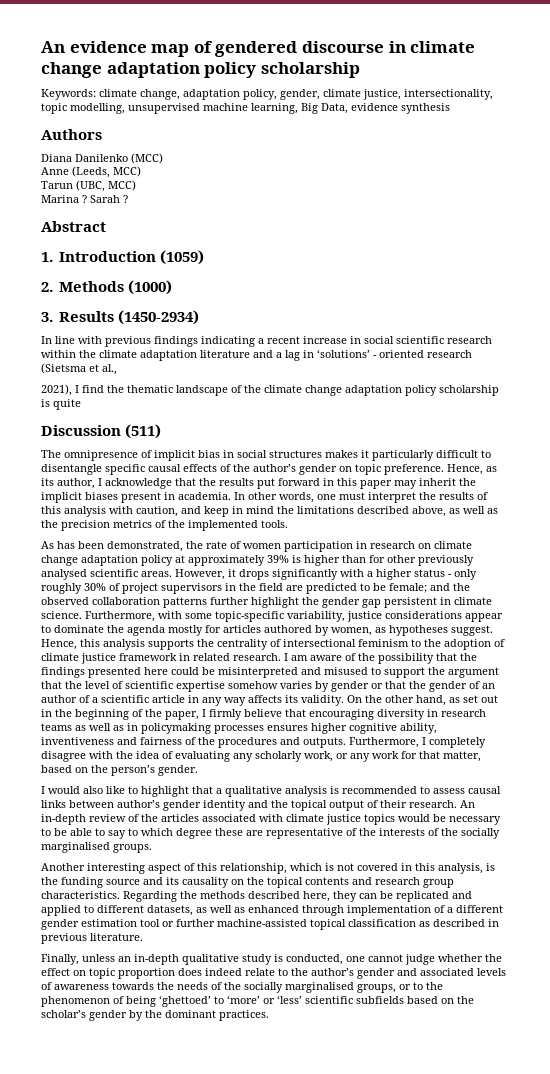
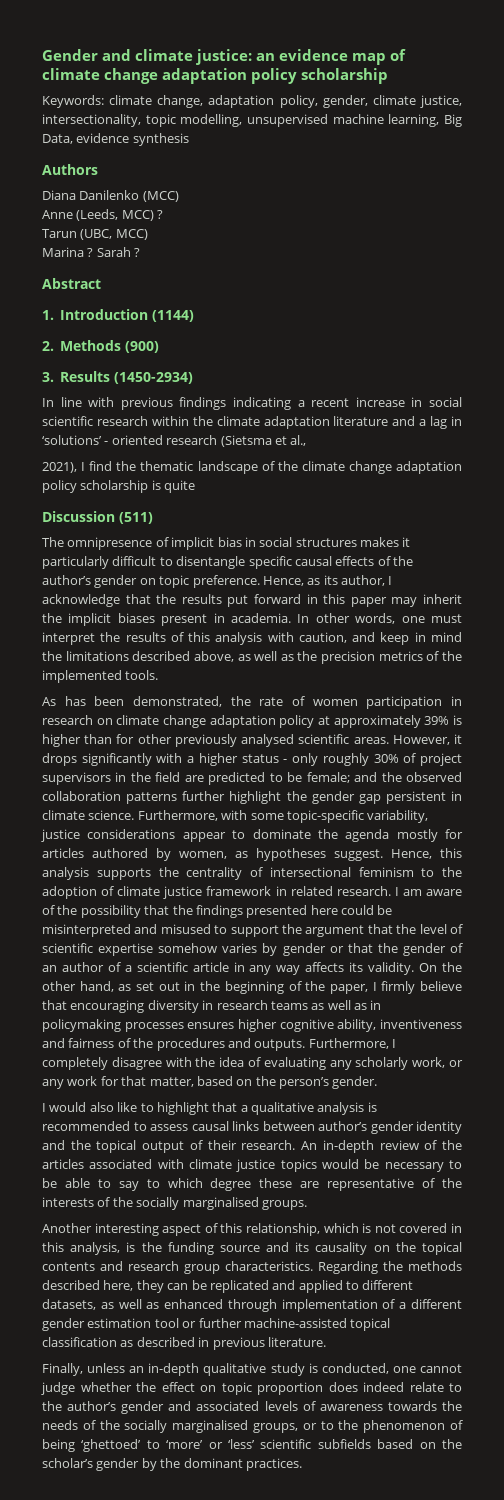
- An evidence map of gendered discourse in climate change adaptation policy scholarship
+ Gender and climate justice: an evidence map of climate change adaptation policy scholarship
- Anne (Leeds, MCC)
+ Anne (Leeds, MCC) ?
- 1. Introduction (1059)
+ 1. Introduction (1144)
- 2. Methods (1000)
+ 2. Methods (900)

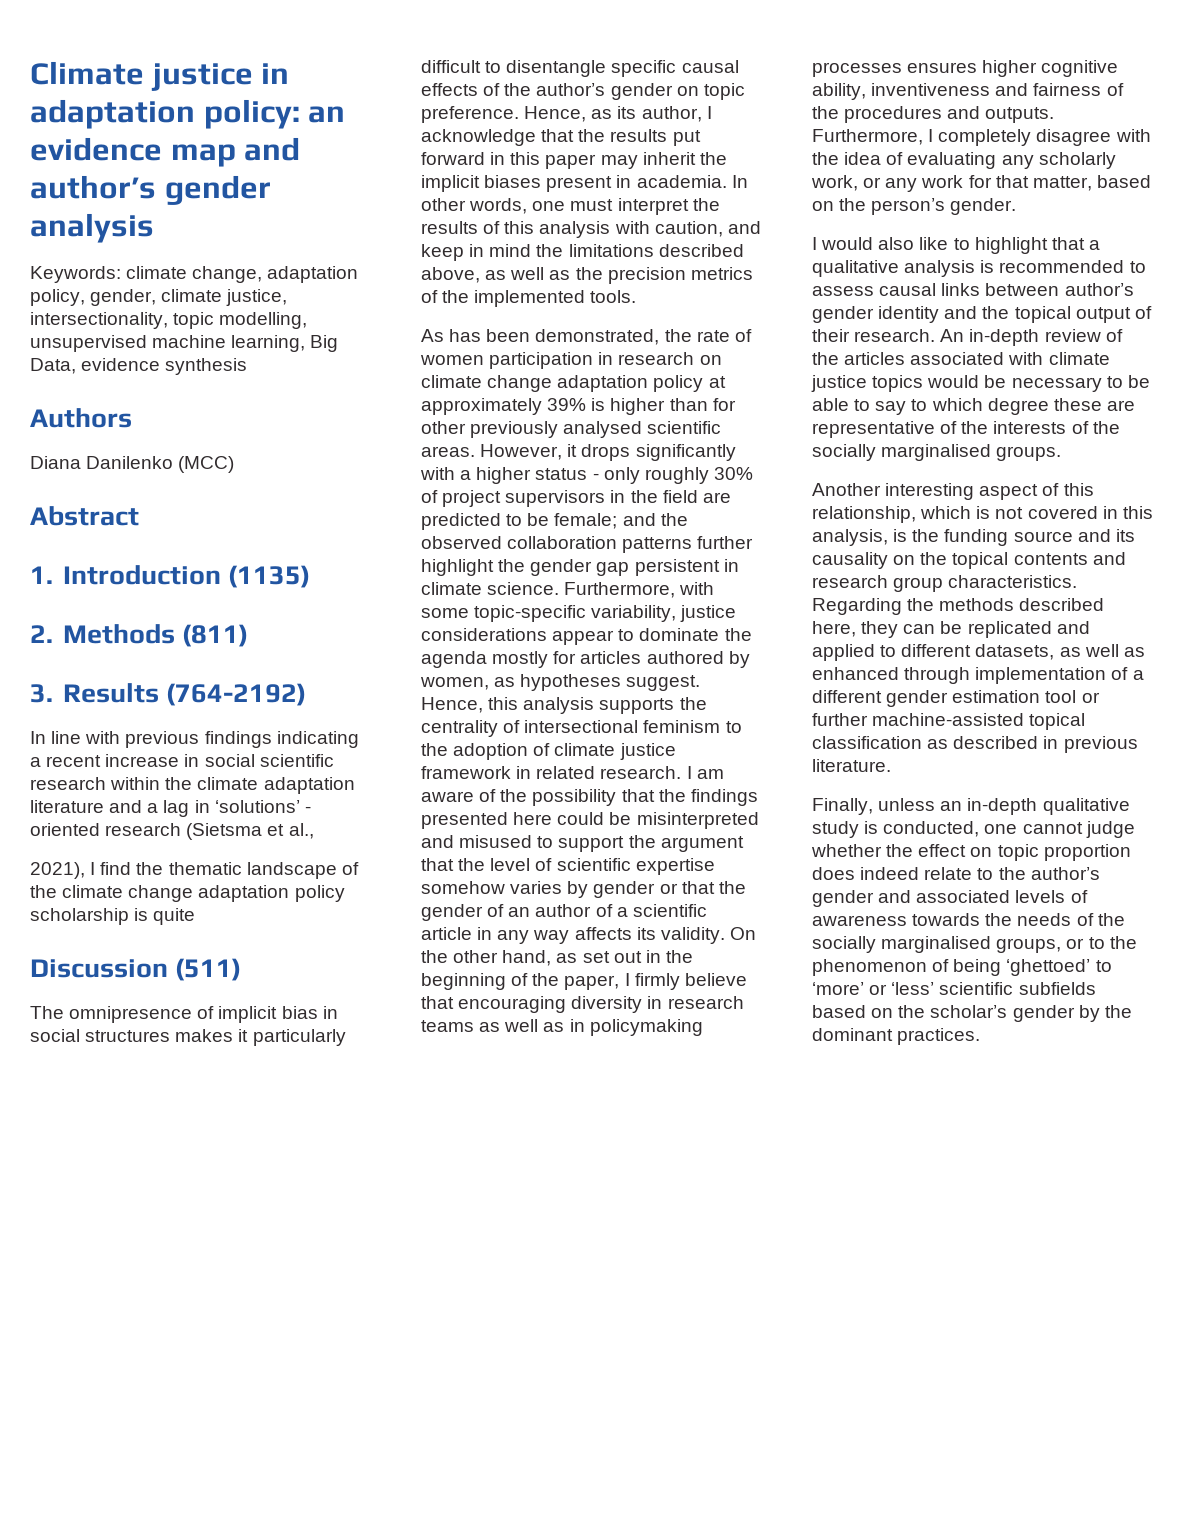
- Gender and climate justice: an evidence map of climate change adaptation policy scholarship
+ Climate justice in adaptation policy: an evidence map and author’s gender analysis
- Anne (Leeds, MCC) ?
- Tarun (UBC, MCC)
- Marina ? Sarah ?
- 1. Introduction (1144)
+ 1. Introduction (1135)
- 2. Methods (900)
+ 2. Methods (811)
- 3. Results (1450-2934)
+ 3. Results (764-2192)

